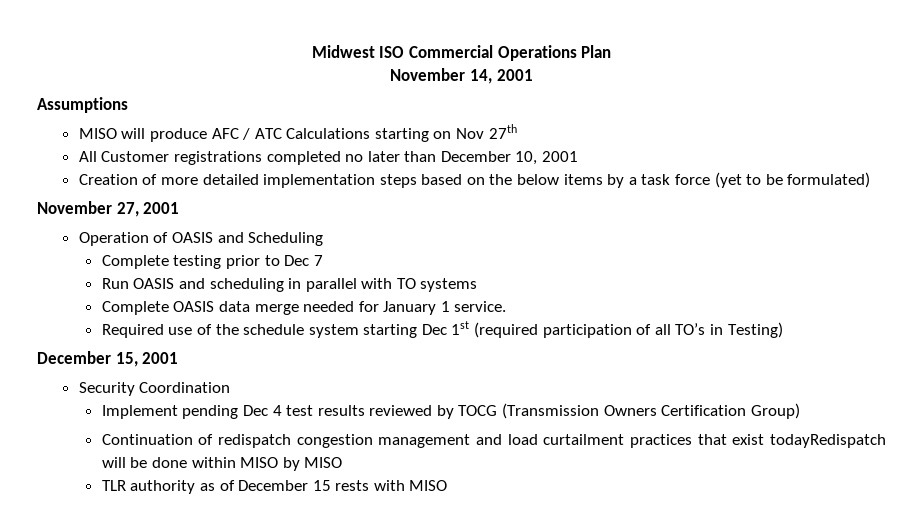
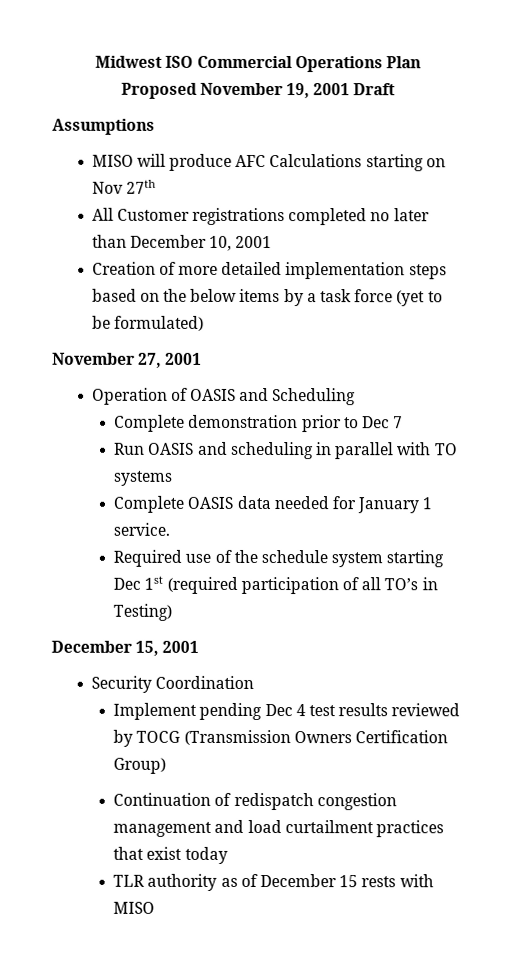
- November 14, 2001
+ Proposed November 19, 2001 Draft
- MISO will produce AFC / ATC Calculations starting on Nov 27th
+ MISO will produce AFC Calculations starting on Nov 27th
- Complete testing prior to Dec 7
+ Complete demonstration prior to Dec 7
- Complete OASIS data merge needed for January 1 service.
+ Complete OASIS data needed for January 1 service.
- Continuation of redispatch congestion management and load curtailment practices that exist todayRedispatch will be done within MISO by MISO
+ Continuation of redispatch congestion management and load curtailment practices that exist today

